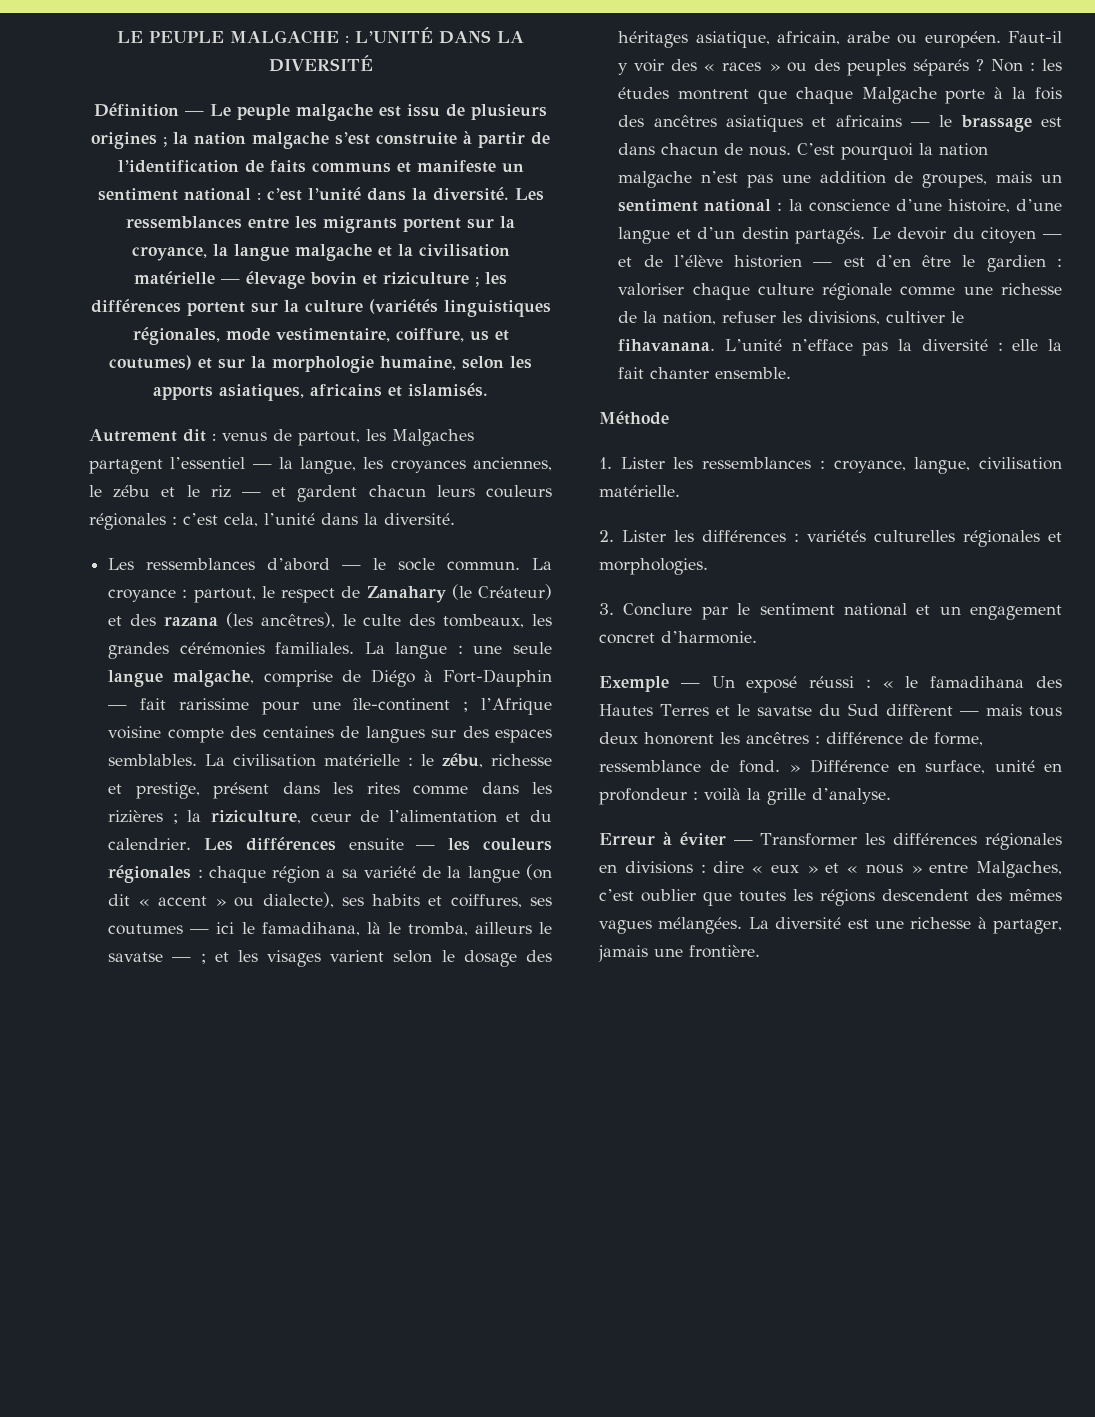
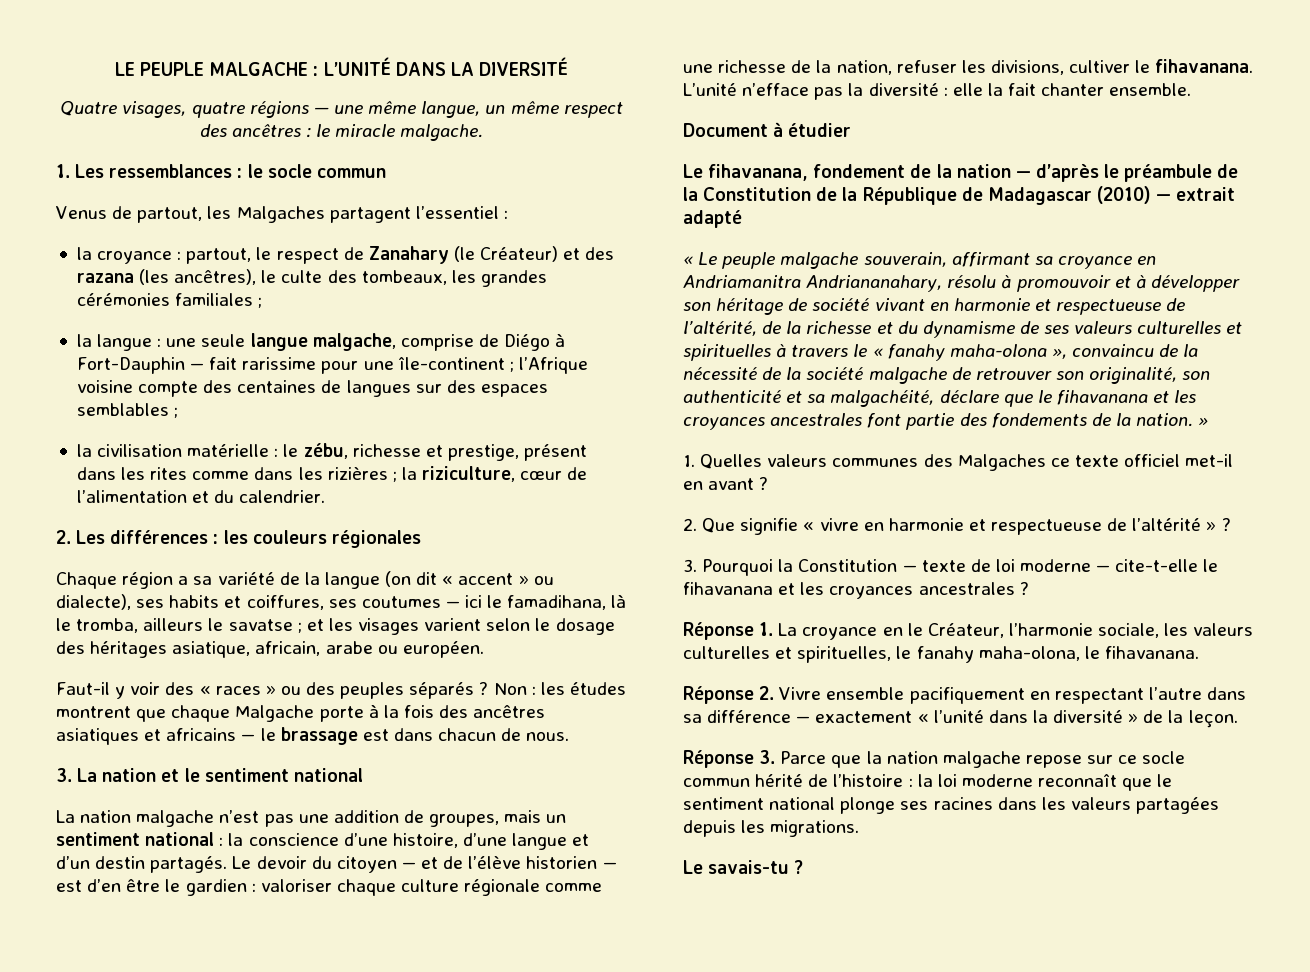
- Définition — Le peuple malgache est issu de plusieurs origines ; la nation malgache s’est construite à partir de l’identification de faits communs et manifeste un sentiment national : c’est l’unité dans la diversité. Les ressemblances entre les migrants portent sur la croyance, la langue malgache et la civilisation matérielle — élevage bovin et riziculture ; les différences portent sur la culture (variétés linguistiques régionales, mode vestimentaire, coiffure, us et coutumes) et sur la morphologie humaine, selon les apports asiatiques, africains et islamisés.
- Autrement dit : venus de partout, les Malgaches partagent l’essentiel — la langue, les croyances anciennes, le zébu et le riz — et gardent chacun leurs couleurs régionales : c’est cela, l’unité dans la diversité.
- Les ressemblances d’abord — le socle commun. La croyance :
+ Quatre visages, quatre régions — une même langue, un même respect des ancêtres : le miracle malgache.
+ 1. Les ressemblances : le socle commun
+ Venus de partout, les Malgaches partagent l’essentiel :
+ la croyance :
- partout, le respect de Zanahary (le Créateur) et des razana (les ancêtres), le culte des tombeaux, les grandes cérémonies familiales. La langue :
+ partout, le respect de Zanahary (le Créateur) et des razana (les ancêtres), le culte des tombeaux, les grandes cérémonies familiales ;
+ la langue :
- l’Afrique voisine compte des centaines de langues sur des espaces semblables. La civilisation matérielle :
+ l’Afrique voisine compte des centaines de langues sur des espaces semblables ;
+ la civilisation matérielle :
- la riziculture, cœur de l’alimentation et du calendrier. Les différences ensuite — les couleurs régionales : chaque région a sa variété de la langue (on dit « accent » ou dialecte), ses habits et coiffures, ses coutumes — ici le famadihana, là le tromba, ailleurs le savatse — ;
+ la riziculture, cœur de l’alimentation et du calendrier.
+ 2. Les différences : les couleurs régionales
+ Chaque région a sa variété de la langue (on dit « accent » ou dialecte), ses habits et coiffures, ses coutumes — ici le famadihana, là le tromba, ailleurs le savatse ;
- et les visages varient selon le dosage des héritages asiatique, africain, arabe ou européen. Faut-il y voir des « races » ou des peuples séparés ?
+ et les visages varient selon le dosage des héritages asiatique, africain, arabe ou européen.
+ Faut-il y voir des « races » ou des peuples séparés ?
- Non : les études montrent que chaque Malgache porte à la fois des ancêtres asiatiques et africains — le brassage est dans chacun de nous. C’est pourquoi la nation malgache n’est pas une addition de groupes, mais un sentiment national : la conscience d’une histoire, d’une langue et d’un destin partagés.
+ Non : les études montrent que chaque Malgache porte à la fois des ancêtres asiatiques et africains — le brassage est dans chacun de nous.
+ 3. La nation et le sentiment national
+ La nation malgache n’est pas une addition de groupes, mais un sentiment national : la conscience d’une histoire, d’une langue et d’un destin partagés.
- Méthode
- 1. Lister les ressemblances : croyance, langue, civilisation matérielle.
- 2. Lister les différences : variétés culturelles régionales et morphologies.
- 3. Conclure par le sentiment national et un engagement concret d’harmonie.
- Exemple — Un exposé réussi : « le famadihana des Hautes Terres et le savatse du Sud diffèrent — mais tous deux honorent les ancêtres : différence de forme, ressemblance de fond. » Différence en surface, unité en profondeur : voilà la grille d’analyse.
- Erreur à éviter — Transformer les différences régionales en divisions : dire « eux » et « nous » entre Malgaches, c’est oublier que toutes les régions descendent des mêmes vagues mélangées. La diversité est une richesse à partager, jamais une frontière.
+ Document à étudier
+ Le fihavanana, fondement de la nation — d’après le préambule de la Constitution de la République de Madagascar (2010) — extrait adapté
+ « Le peuple malgache souverain, affirmant sa croyance en Andriamanitra Andriananahary, résolu à promouvoir et à développer son héritage de société vivant en harmonie et respectueuse de l’altérité, de la richesse et du dynamisme de ses valeurs culturelles et spirituelles à travers le « fanahy maha-olona », convaincu de la nécessité de la société malgache de retrouver son originalité, son authenticité et sa malgachéité, déclare que le fihavanana et les croyances ancestrales font partie des fondements de la nation. »
+ 1. Quelles valeurs communes des Malgaches ce texte officiel met-il en avant ?
+ 2. Que signifie « vivre en harmonie et respectueuse de l’altérité » ?
+ 3. Pourquoi la Constitution — texte de loi moderne — cite-t-elle le fihavanana et les croyances ancestrales ?
+ Réponse 1. La croyance en le Créateur, l’harmonie sociale, les valeurs culturelles et spirituelles, le fanahy maha-olona, le fihavanana.
+ Réponse 2. Vivre ensemble pacifiquement en respectant l’autre dans sa différence — exactement « l’unité dans la diversité » de la leçon.
+ Réponse 3. Parce que la nation malgache repose sur ce socle commun hérité de l’histoire : la loi moderne reconnaît que le sentiment national plonge ses racines dans les valeurs partagées depuis les migrations.
+ Le savais-tu ?

